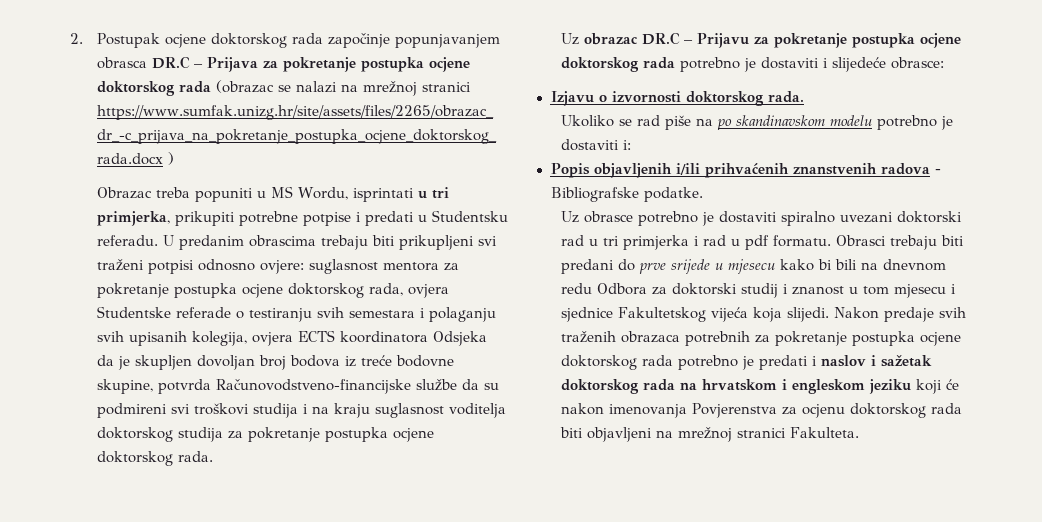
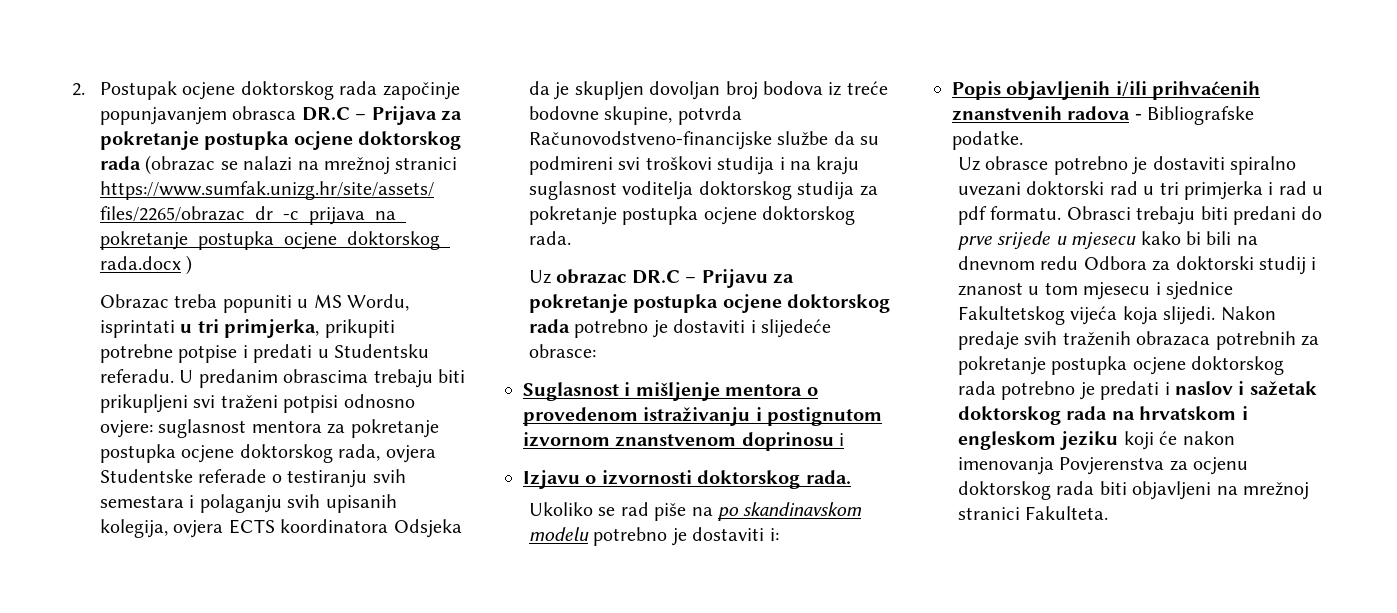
+ Suglasnost i mišljenje mentora o provedenom istraživanju i postignutom izvornom znanstvenom doprinosu i

